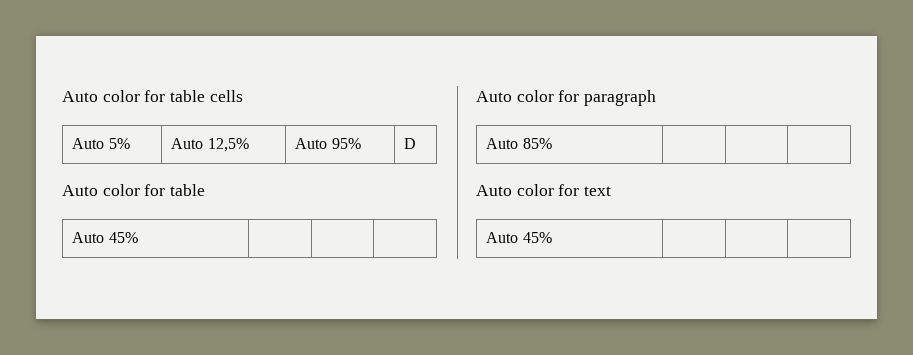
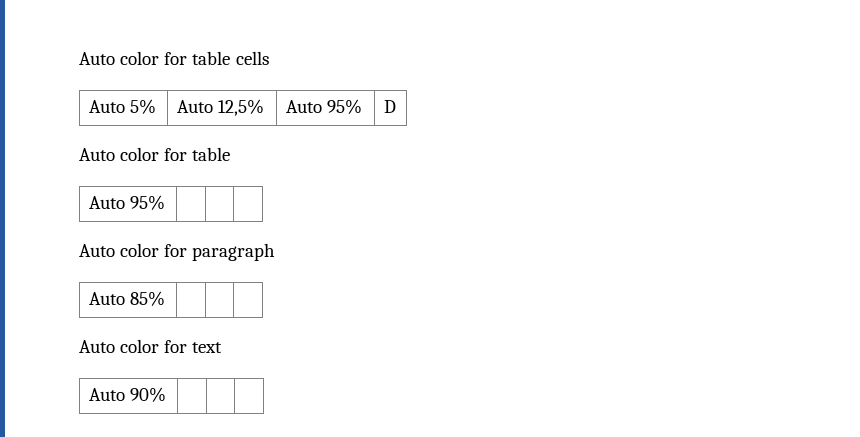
  Auto 5% | Auto 12,5% | Auto 95% | D
  Auto color for table
- Auto 45% | | |
+ Auto 95% | | |
  Auto color for text
- Auto 45% | | |
+ Auto 90% | | |

